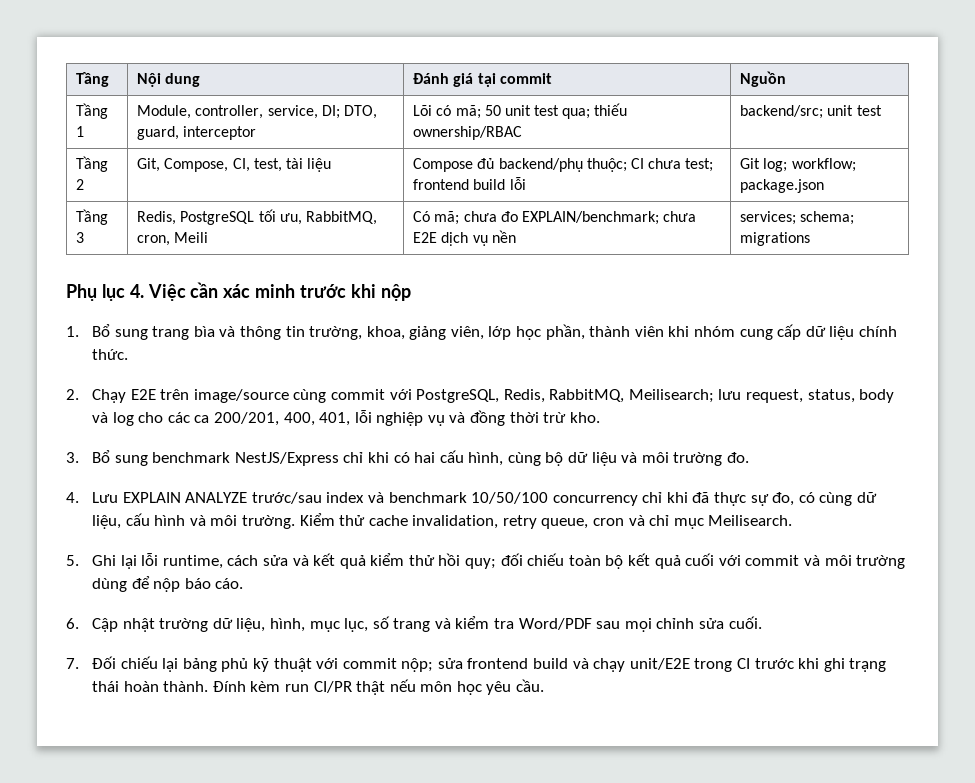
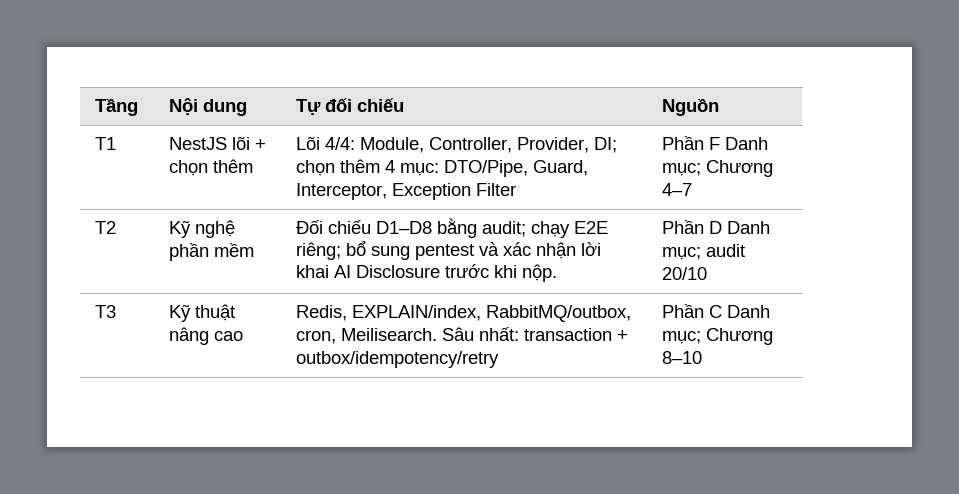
- Tầng | Nội dung | Đánh giá tại commit | Nguồn
- Tầng 1 | Module, controller, service, DI; DTO, guard, interceptor | Lõi có mã; 50 unit test qua; thiếu ownership/RBAC | backend/src; unit test
- Tầng 2 | Git, Compose, CI, test, tài liệu | Compose đủ backend/phụ thuộc; CI chưa test; frontend build lỗi | Git log; workflow; package.json
- Tầng 3 | Redis, PostgreSQL tối ưu, RabbitMQ, cron, Meili | Có mã; chưa đo EXPLAIN/benchmark; chưa E2E dịch vụ nền | services; schema; migrations
- Phụ lục 4. Việc cần xác minh trước khi nộp
- 1. Bổ sung trang bìa và thông tin trường, khoa, giảng viên, lớp học phần, thành viên khi nhóm cung cấp dữ liệu chính thức.
- 2. Chạy E2E trên image/source cùng commit với PostgreSQL, Redis, RabbitMQ, Meilisearch; lưu request, status, body và log cho các ca 200/201, 400, 401, lỗi nghiệp vụ và đồng thời trừ kho.
- 3. Bổ sung benchmark NestJS/Express chỉ khi có hai cấu hình, cùng bộ dữ liệu và môi trường đo.
- 4. Lưu EXPLAIN ANALYZE trước/sau index và benchmark 10/50/100 concurrency chỉ khi đã thực sự đo, có cùng dữ liệu, cấu hình và môi trường. Kiểm thử cache invalidation, retry queue, cron và chỉ mục Meilisearch.
- 5. Ghi lại lỗi runtime, cách sửa và kết quả kiểm thử hồi quy; đối chiếu toàn bộ kết quả cuối với commit và môi trường dùng để nộp báo cáo.
- 6. Cập nhật trường dữ liệu, hình, mục lục, số trang và kiểm tra Word/PDF sau mọi chỉnh sửa cuối.
- 7. Đối chiếu lại bảng phủ kỹ thuật với commit nộp; sửa frontend build và chạy unit/E2E trong CI trước khi ghi trạng thái hoàn thành. Đính kèm run CI/PR thật nếu môn học yêu cầu.
+ Tầng | Nội dung | Tự đối chiếu | Nguồn
+ T1 | NestJS lõi + chọn thêm | Lõi 4/4: Module, Controller, Provider, DI; chọn thêm 4 mục: DTO/Pipe, Guard, Interceptor, Exception Filter | Phần F Danh mục; Chương 4–7
+ T2 | Kỹ nghệ phần mềm | Đối chiếu D1–D8 bằng audit; chạy E2E riêng; bổ sung pentest và xác nhận lời khai AI Disclosure trước khi nộp. | Phần D Danh mục; audit 20/10
+ T3 | Kỹ thuật nâng cao | Redis, EXPLAIN/index, RabbitMQ/outbox, cron, Meilisearch. Sâu nhất: transaction + outbox/idempotency/retry | Phần C Danh mục; Chương 8–10

